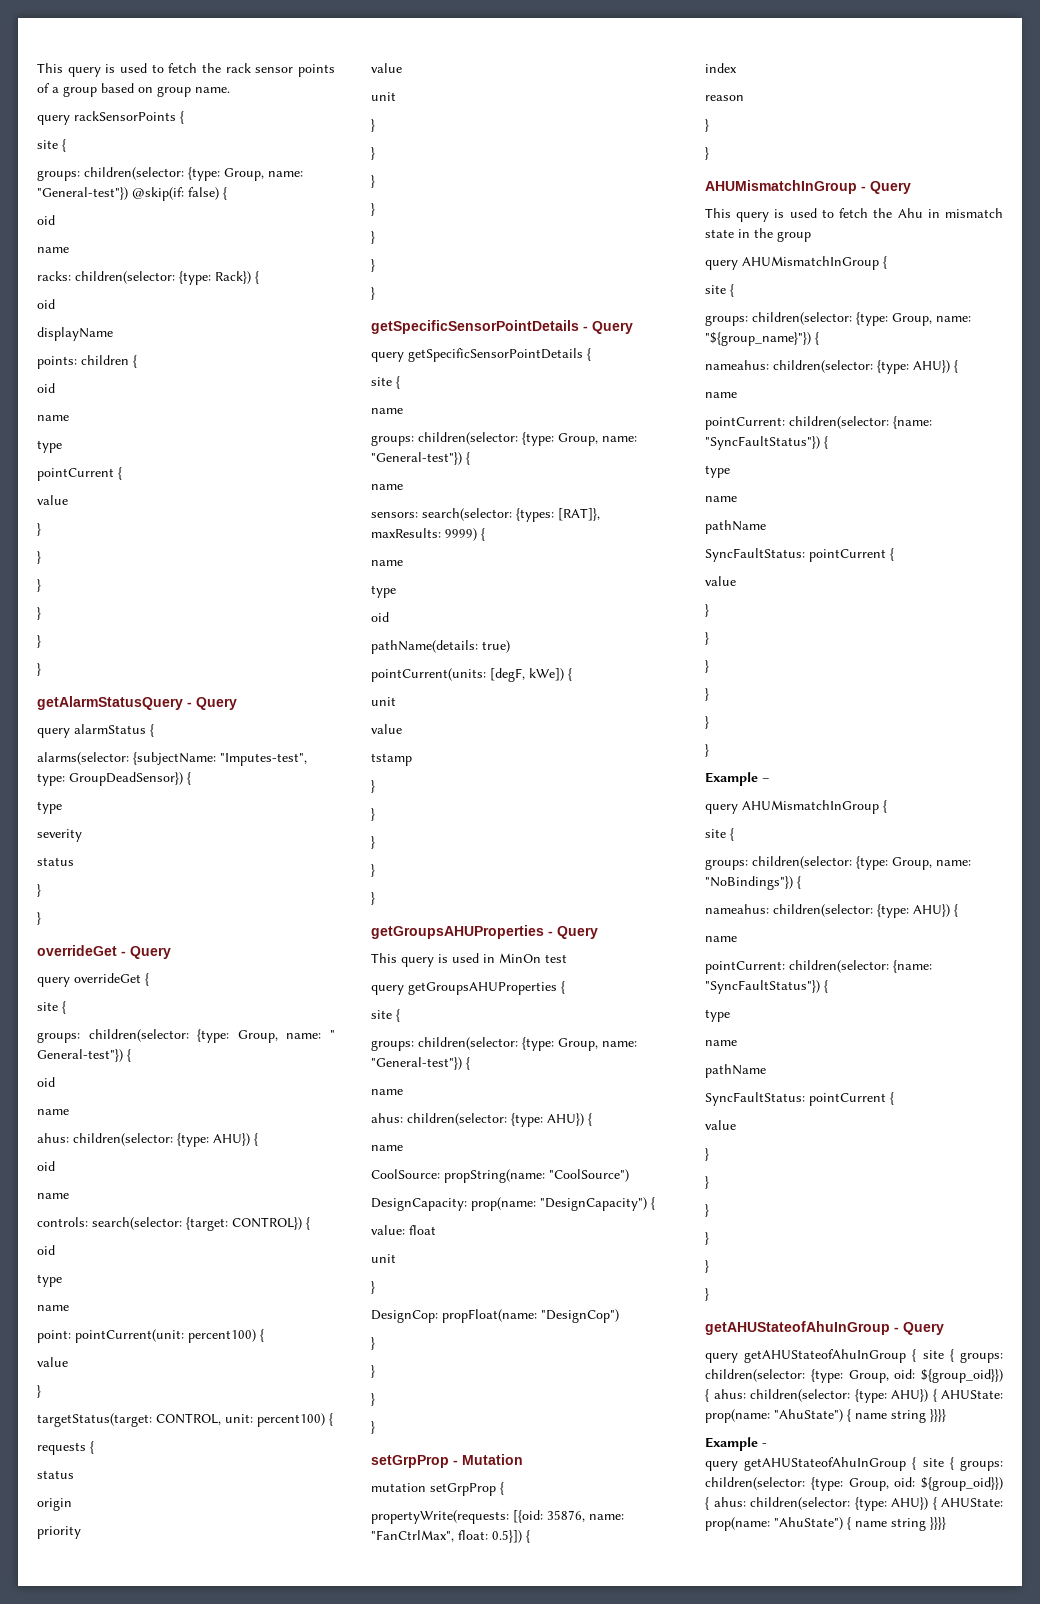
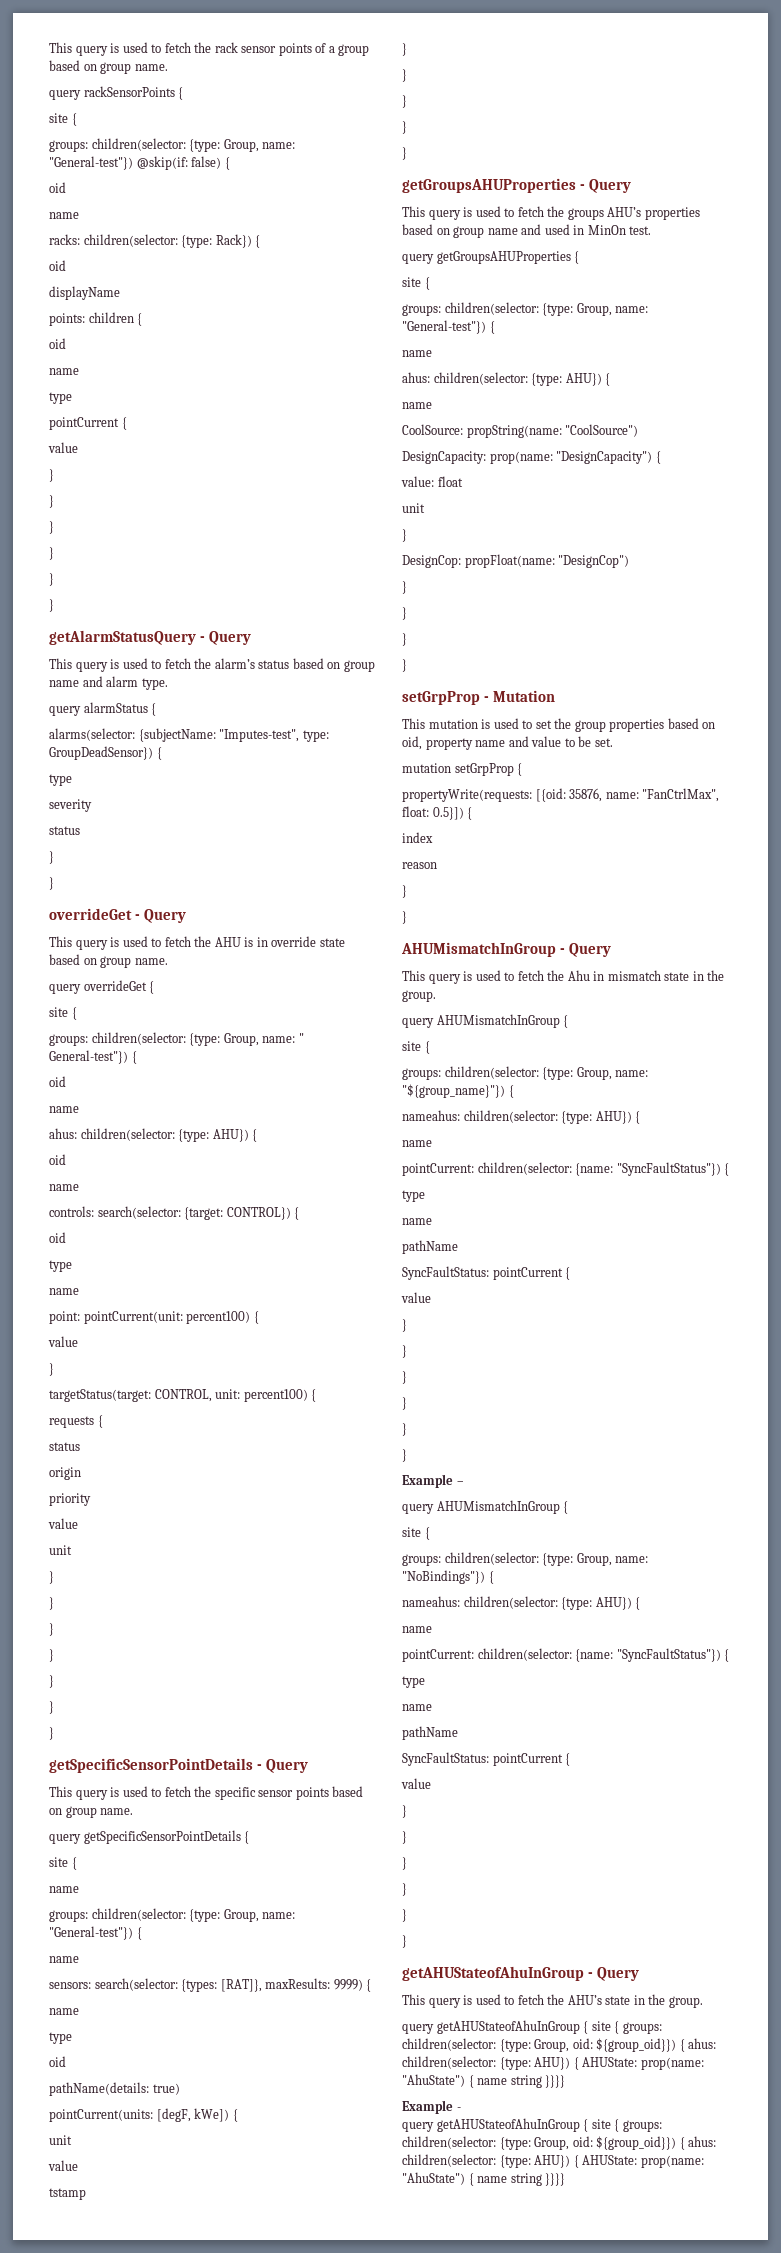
+ This query is used to fetch the alarm’s status based on group name and alarm type.
+ This query is used to fetch the AHU is in override state based on group name.
+ This query is used to fetch the specific sensor points based on group name.
- This query is used in MinOn test
+ This query is used to fetch the groups AHU’s properties based on group name and used in MinOn test.
+ This mutation is used to set the group properties based on oid, property name and value to be set.
- This query is used to fetch the Ahu in mismatch state in the group
+ This query is used to fetch the Ahu in mismatch state in the group.
+ This query is used to fetch the AHU’s state in the group.

